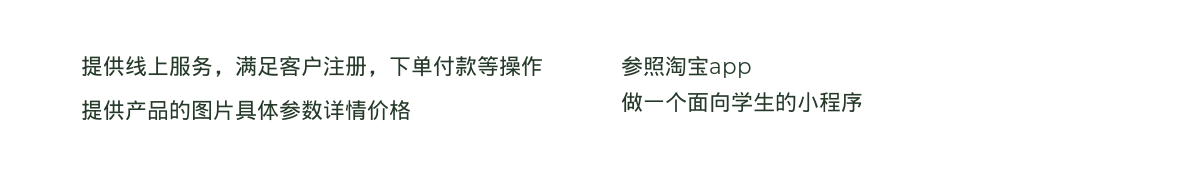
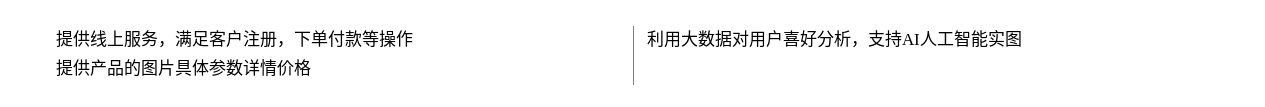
- 参照淘宝app
- 做一个面向学生的小程序
+ 利用大数据对用户喜好分析，支持AI人工智能实图

